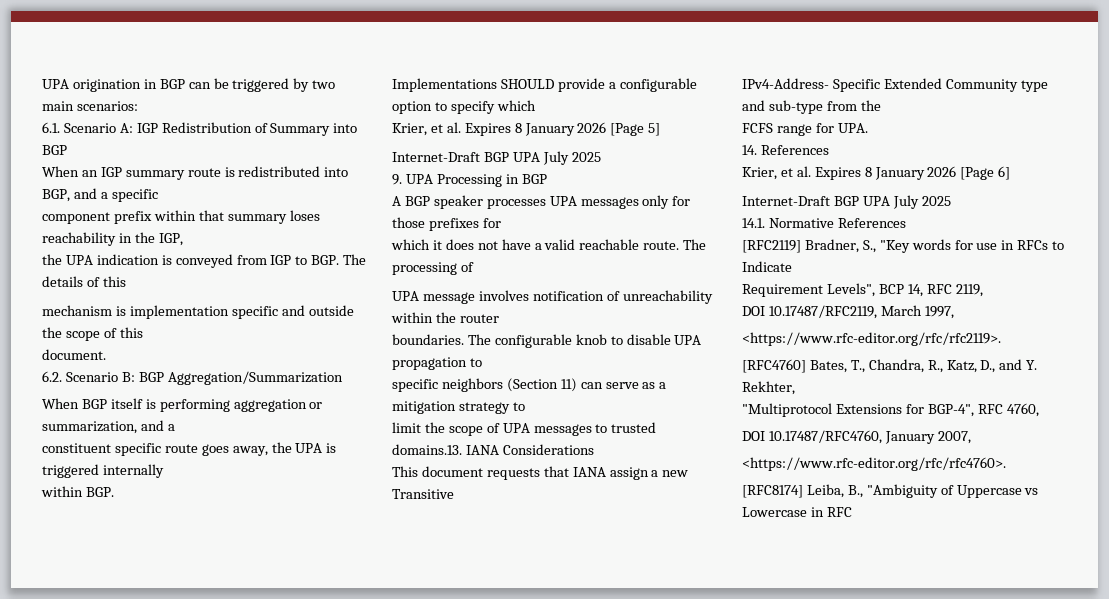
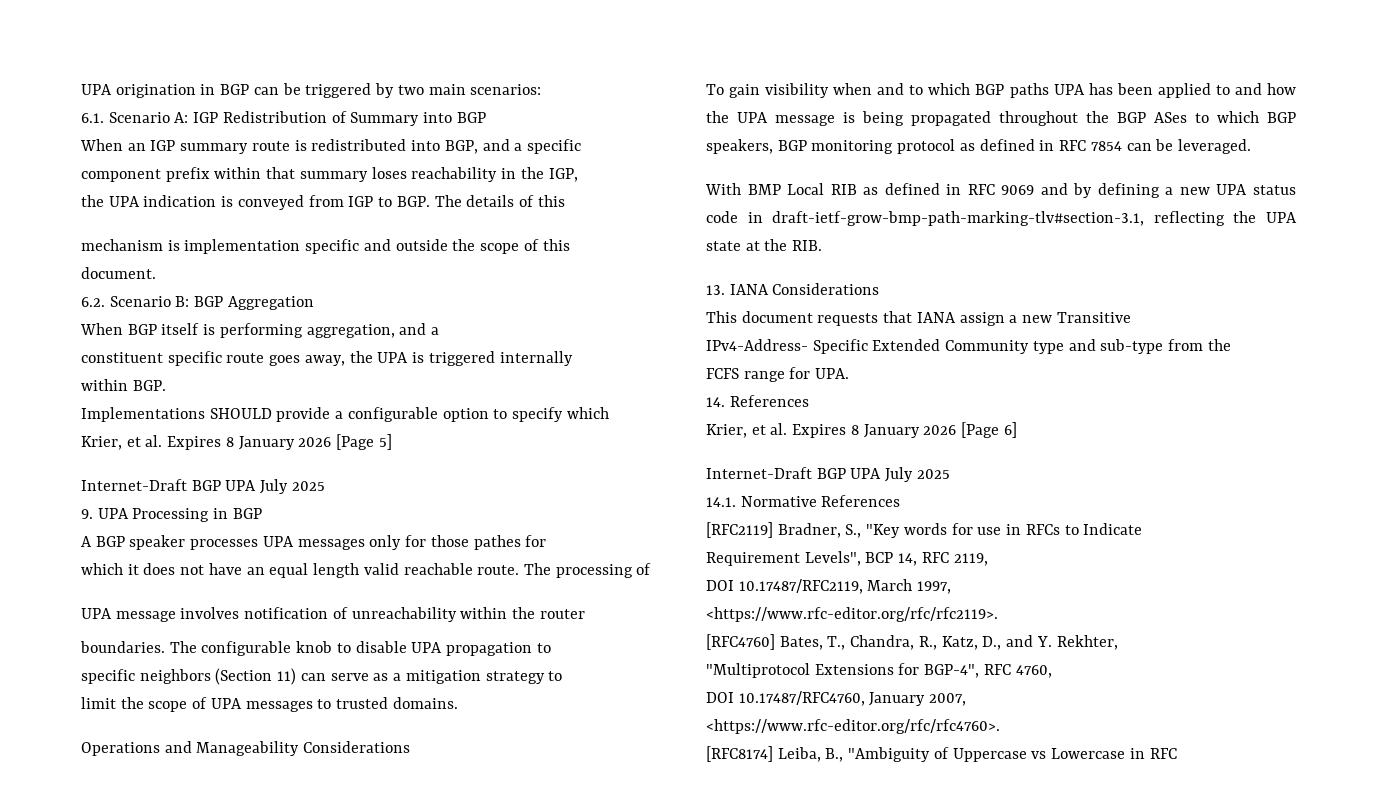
- 6.2. Scenario B: BGP Aggregation/Summarization
+ 6.2. Scenario B: BGP Aggregation
- When BGP itself is performing aggregation or summarization, and a
+ When BGP itself is performing aggregation, and a
- A BGP speaker processes UPA messages only for those prefixes for
+ A BGP speaker processes UPA messages only for those pathes for
- which it does not have a valid reachable route.
+ which it does not have an equal length valid reachable route.
- limit the scope of UPA messages to trusted domains.13. IANA Considerations
+ limit the scope of UPA messages to trusted domains.
+ Operations and Manageability Considerations
+ To gain visibility when and to which BGP paths UPA has been applied to and how the UPA message is being propagated throughout the BGP ASes to which BGP speakers, BGP monitoring protocol as defined in RFC 7854 can be leveraged.
+ With BMP Local RIB as defined in RFC 9069 and by defining a new UPA status code in draft-ietf-grow-bmp-path-marking-tlv#section-3.1, reflecting the UPA state at the RIB.
+ 13. IANA Considerations

